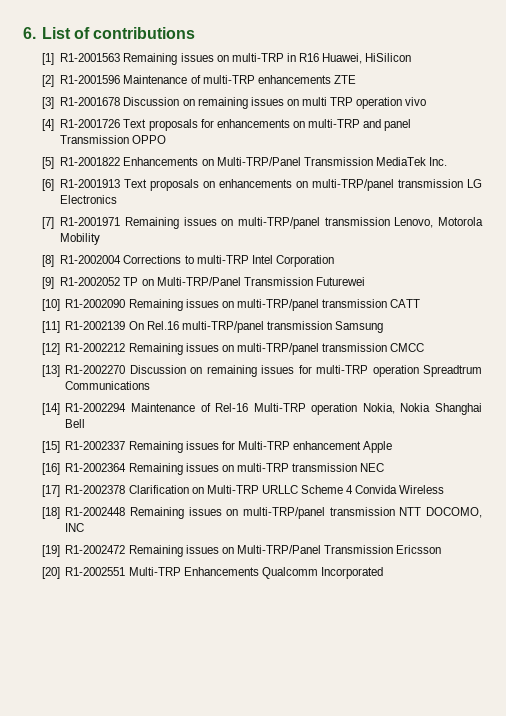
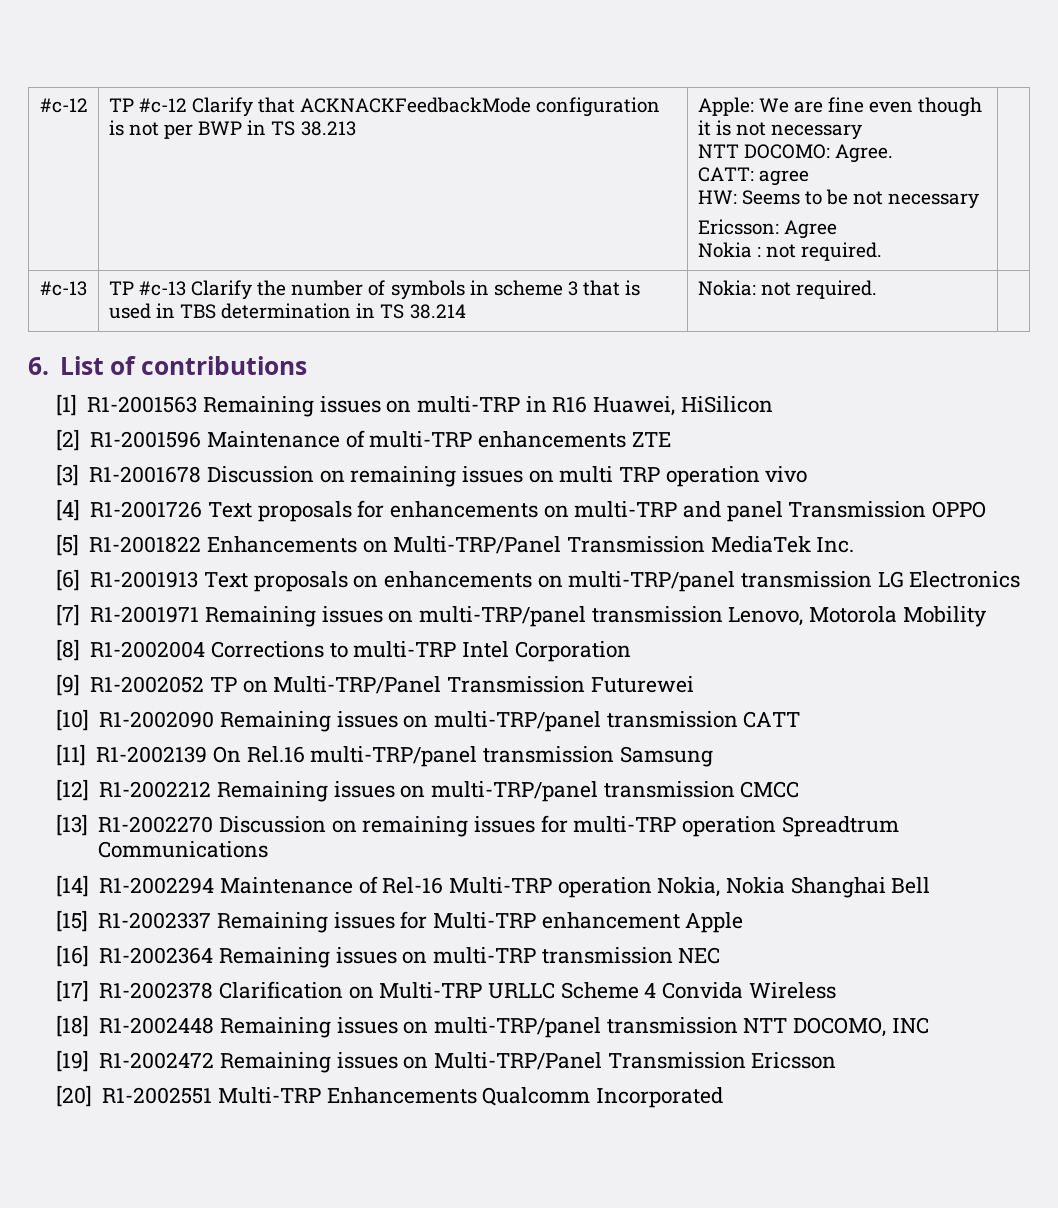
+ #c-12 | TP #c-12 Clarify that ACKNACKFeedbackMode configuration is not per BWP in TS 38.213 | Apple: We are fine even though it is not necessary
+ NTT DOCOMO: Agree.
+ CATT: agree
+ HW: Seems to be not necessary
+ Ericsson: Agree
+ Nokia : not required. |
+ #c-13 | TP #c-13 Clarify the number of symbols in scheme 3 that is used in TBS determination in TS 38.214 | Nokia: not required. |

